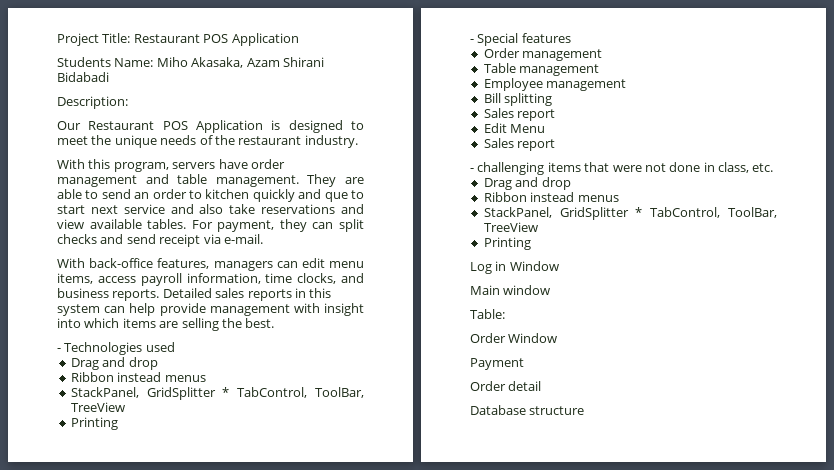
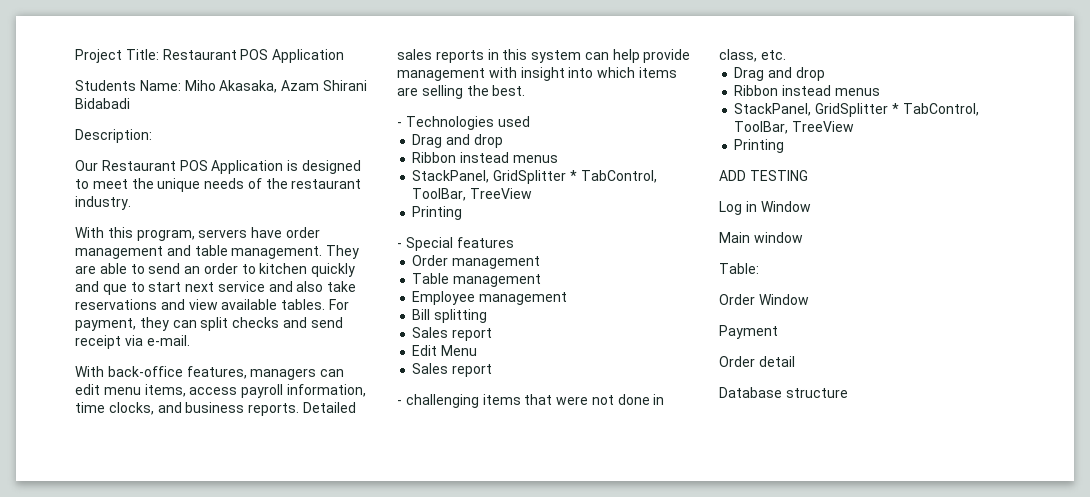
+ ADD TESTING

